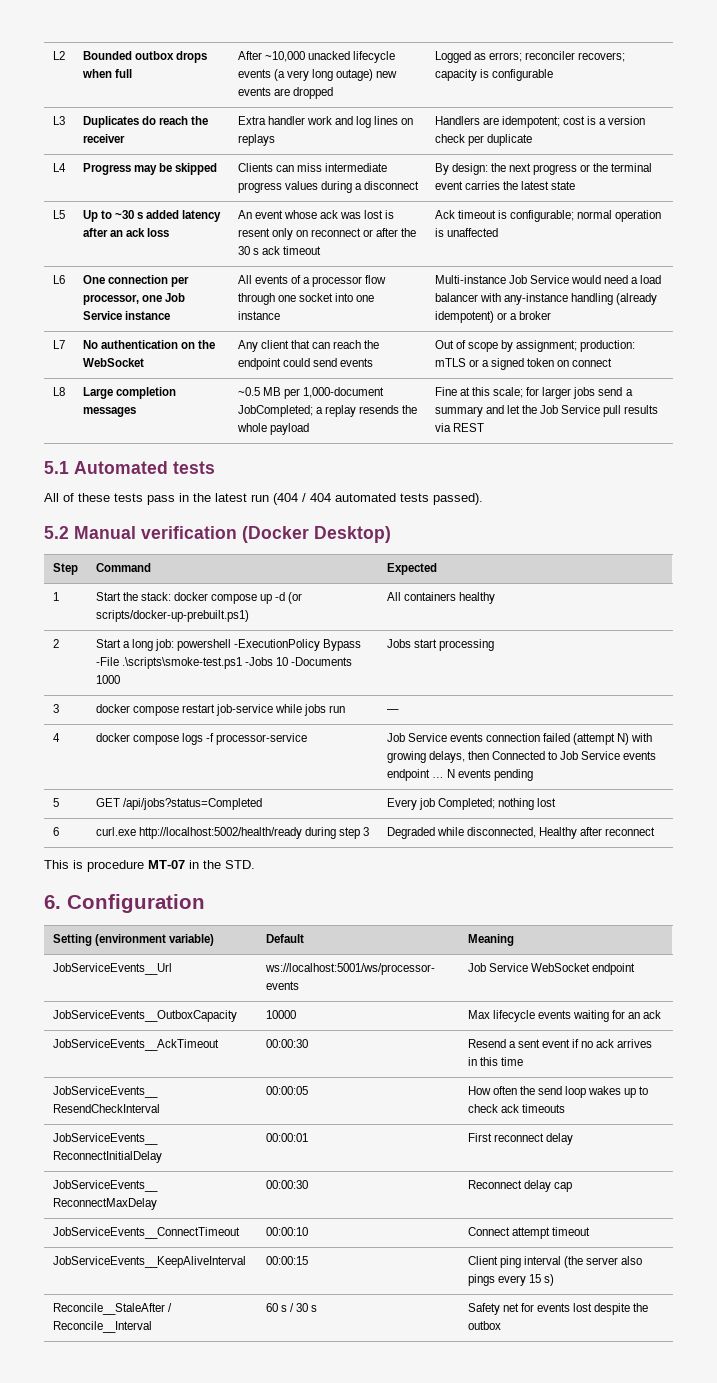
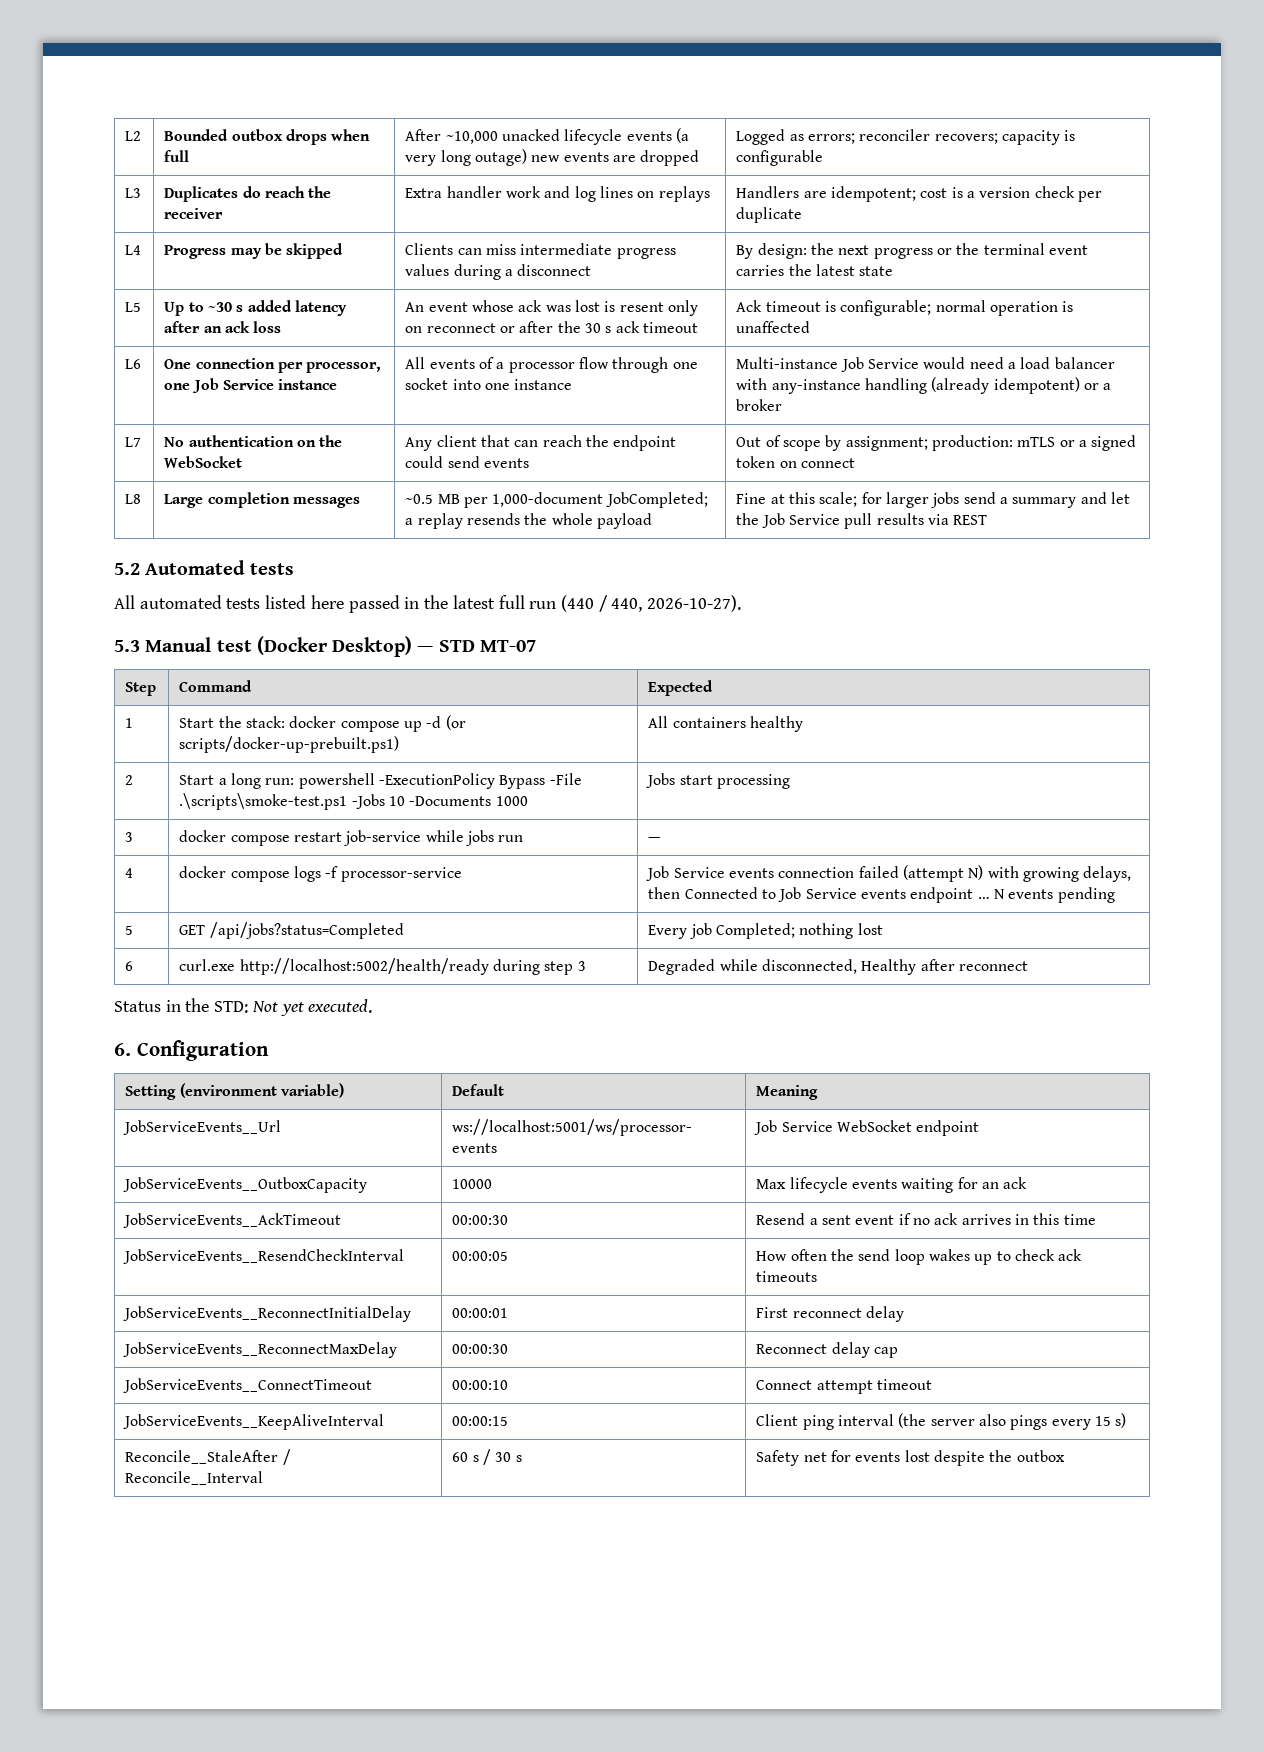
- 5.1 Automated tests
+ 5.2 Automated tests
- All of these tests pass in the latest run (404 / 404 automated tests passed).
- 5.2 Manual verification (Docker Desktop)
+ All automated tests listed here passed in the latest full run (440 / 440, 2026-10-27).
+ 5.3 Manual test (Docker Desktop) — STD MT-07
- 2 | Start a long job: powershell -ExecutionPolicy Bypass -File .\scripts\smoke-test.ps1 -Jobs 10 -Documents 1000 | Jobs start processing
+ 2 | Start a long run: powershell -ExecutionPolicy Bypass -File .\scripts\smoke-test.ps1 -Jobs 10 -Documents 1000 | Jobs start processing
- This is procedure MT-07 in the STD.
+ Status in the STD: Not yet executed.

